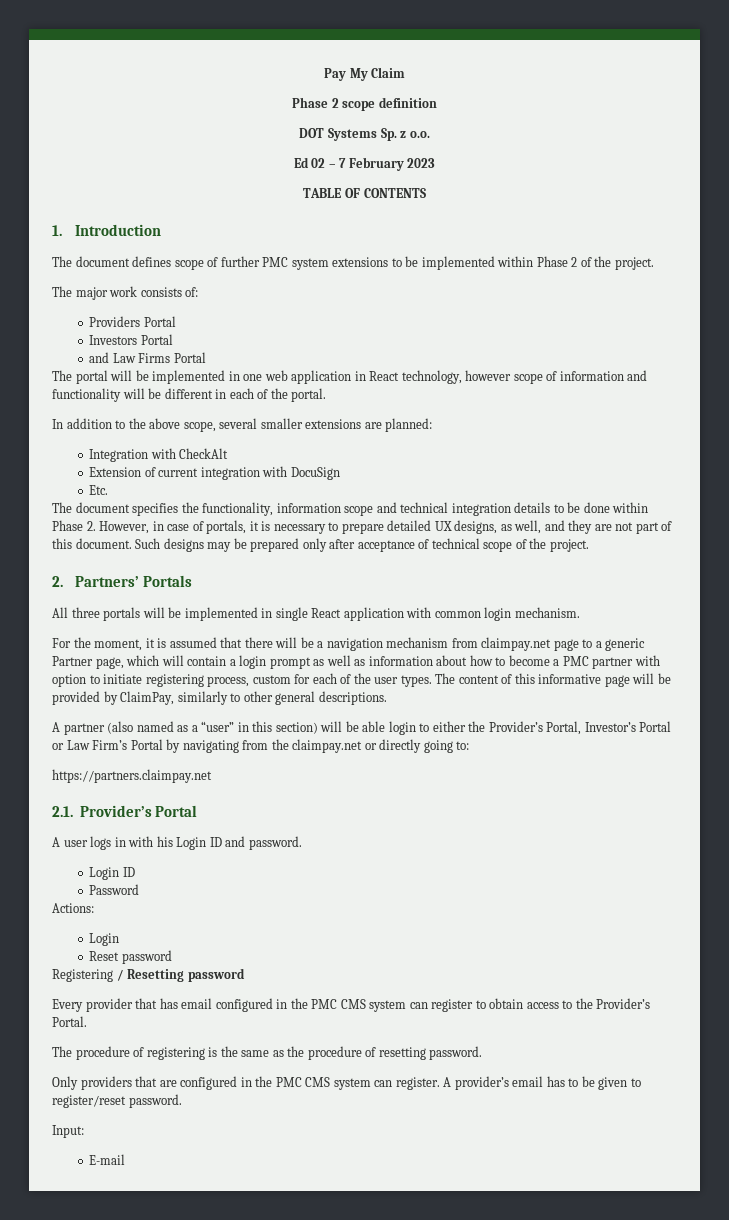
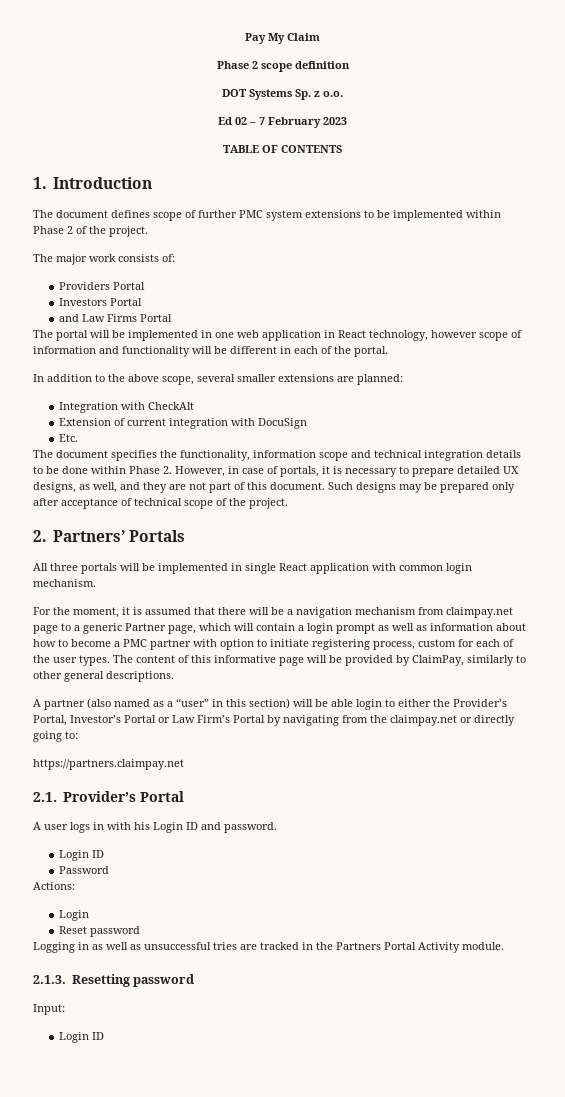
- Registering / Resetting password
- Every provider that has email configured in the PMC CMS system can register to obtain access to the Provider’s Portal.
- The procedure of registering is the same as the procedure of resetting password.
- Only providers that are configured in the PMC CMS system can register. A provider’s email has to be given to register/reset password.
+ Logging in as well as unsuccessful tries are tracked in the Partners Portal Activity module.
+ 2.1.3. Resetting password
  Input:
- E-mail
+ Login ID

